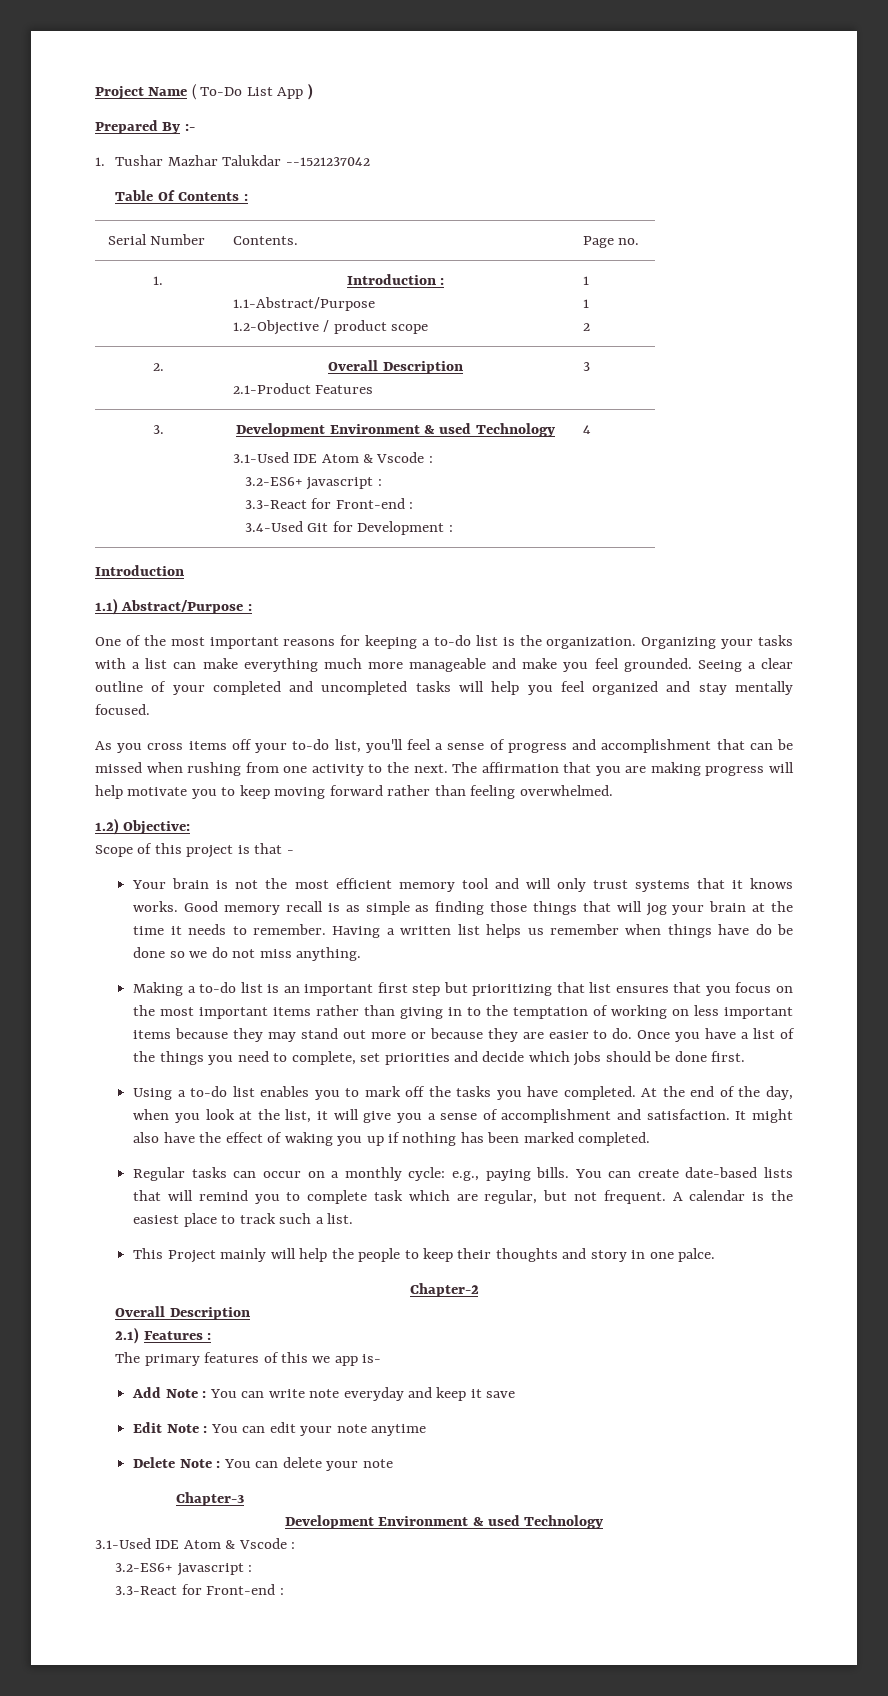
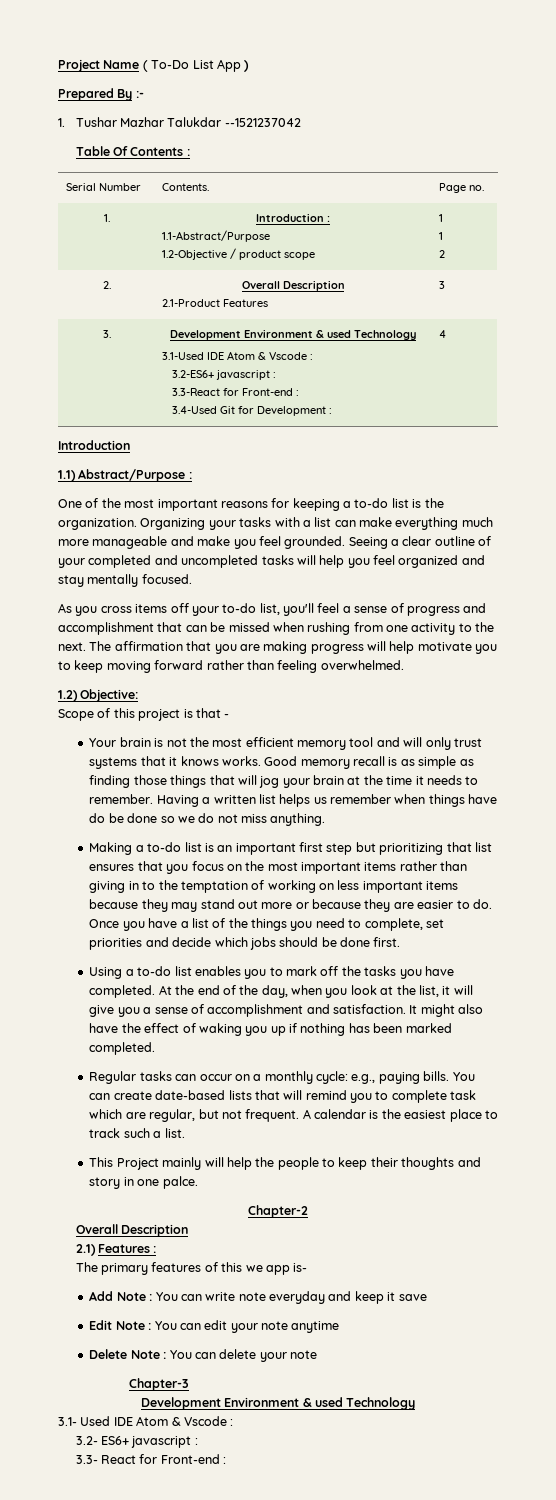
  Chapter-3
  Development Environment & used Technology
- 3.1-Used IDE Atom & Vscode :
- 3.2-ES6+ javascript :
- 3.3-React for Front-end :
+ 3.1- Used IDE Atom & Vscode :
+ 3.2- ES6+ javascript :
+ 3.3- React for Front-end :

